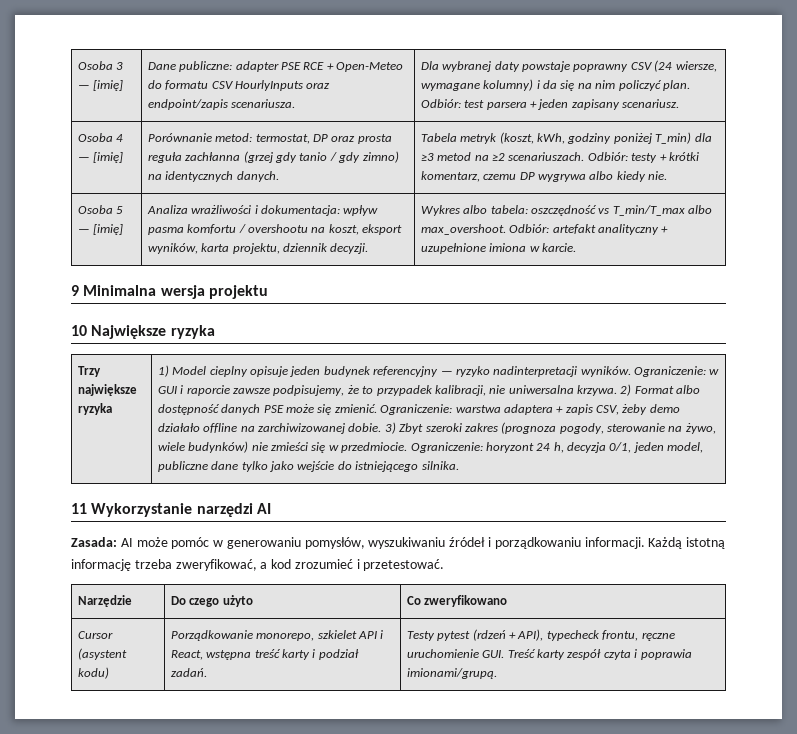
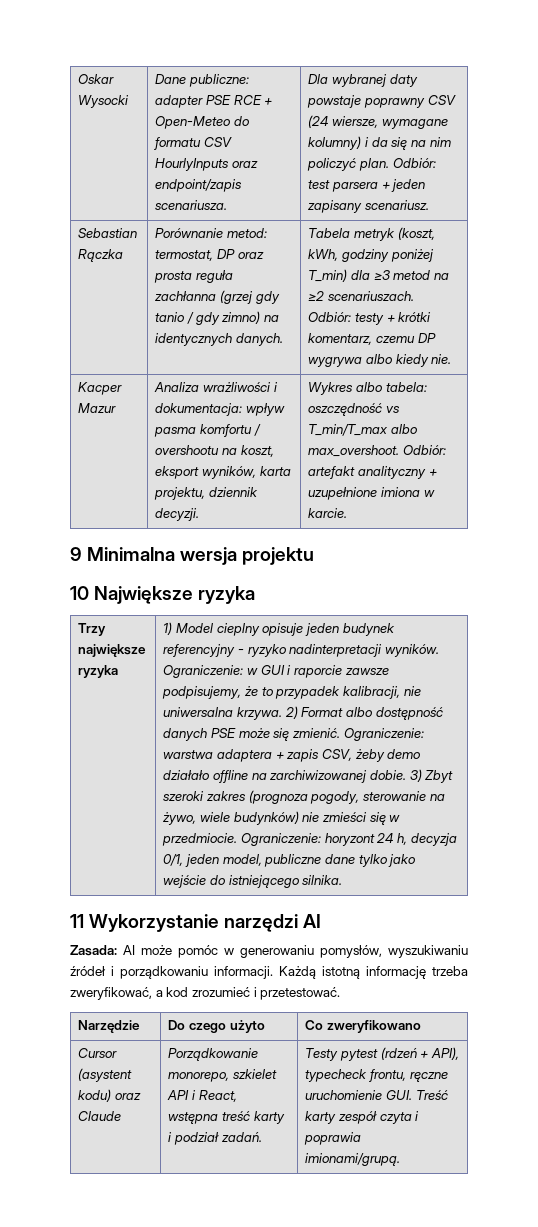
- Osoba 3 — [imię]
+ Oskar Wysocki
- Osoba 4 — [imię]
+ Sebastian Rączka
- Osoba 5 — [imię] | Analiza wrażliwości i dokumentacja: wpływ pasma komfortu / overshootu na koszt, eksport wyników, karta projektu, dziennik decyzji. | Wykres albo tabela: oszczędność vs T_min/T_max albo max_overshoot. Odbiór: artefakt analityczny + uzupełnione imiona w karcie.
+ Kacper Mazur | Analiza wrażliwości i dokumentacja: wpływ pasma komfortu / overshootu na koszt, eksport wyników, karta projektu, dziennik decyzji. | Wykres albo tabela: oszczędność vs T_min/T_max albo max_overshoot. Odbiór: artefakt analityczny + uzupełnione imiona w karcie.
- 1) Model cieplny opisuje jeden budynek referencyjny — ryzyko nadinterpretacji wyników.
+ 1) Model cieplny opisuje jeden budynek referencyjny - ryzyko nadinterpretacji wyników.
- Cursor (asystent kodu) | Porządkowanie monorepo, szkielet API i React, wstępna treść karty i podział zadań. | Testy pytest (rdzeń + API), typecheck frontu, ręczne uruchomienie GUI. Treść karty zespół czyta i poprawia imionami/grupą.
+ Cursor (asystent kodu) oraz Claude | Porządkowanie monorepo, szkielet API i React, wstępna treść karty i podział zadań. | Testy pytest (rdzeń + API), typecheck frontu, ręczne uruchomienie GUI. Treść karty zespół czyta i poprawia imionami/grupą.

